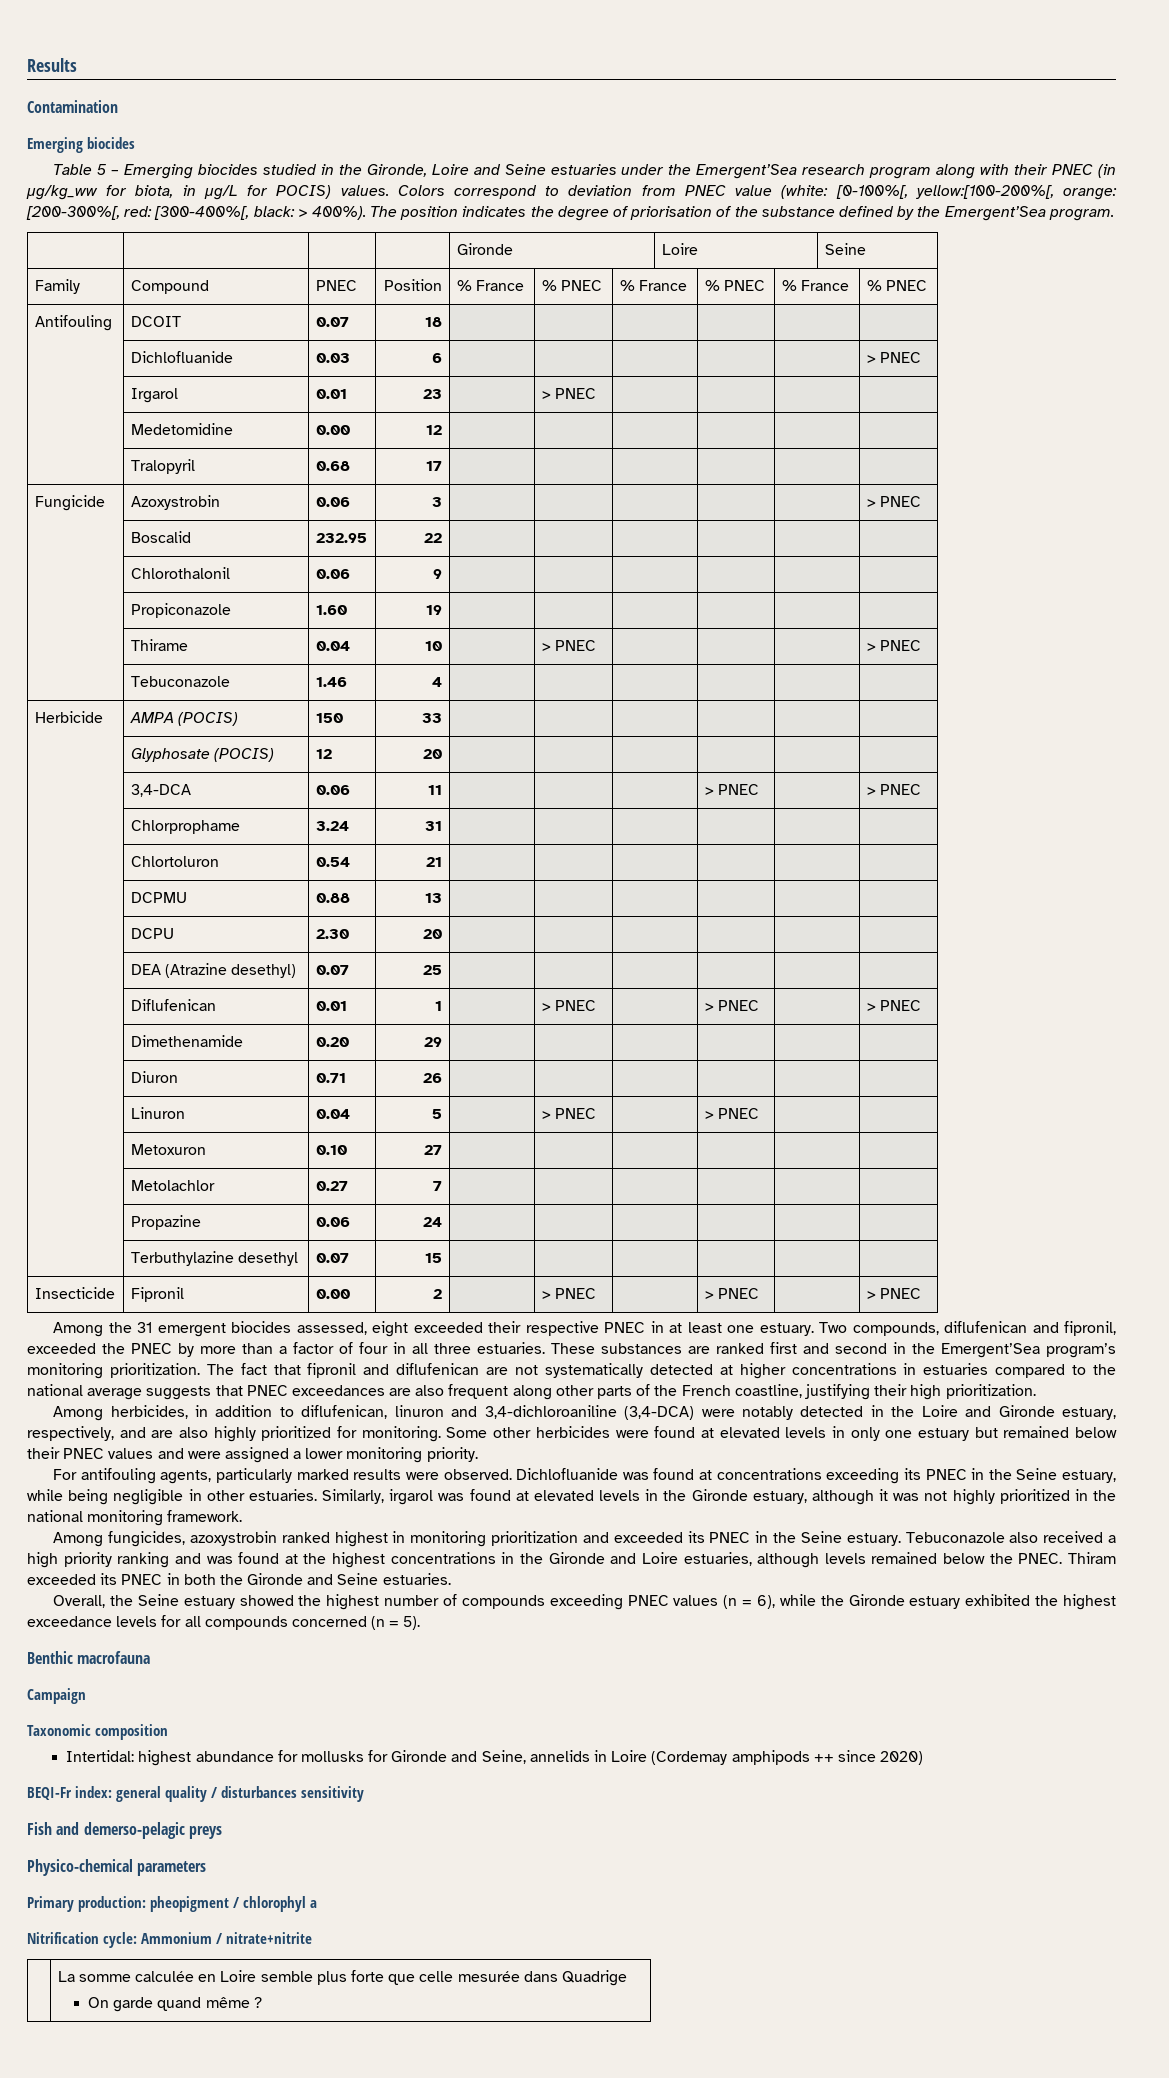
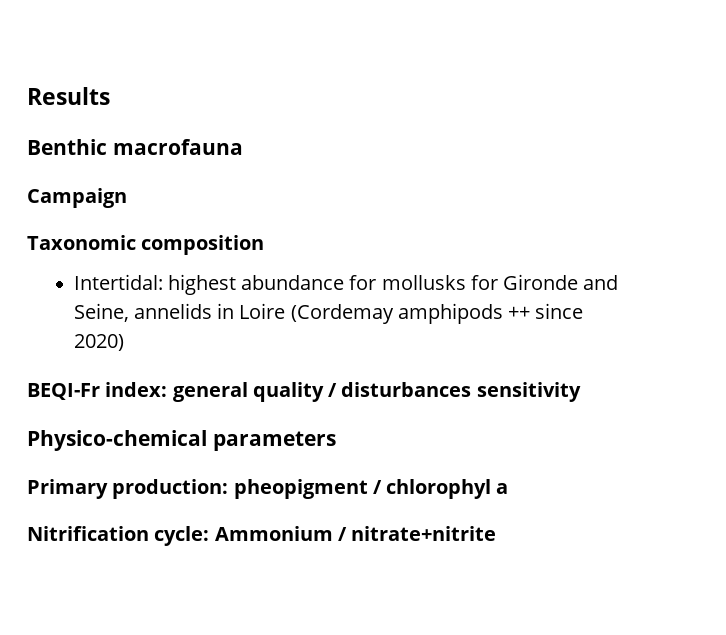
- Contamination
- Emerging biocides
- Table 5 – Emerging biocides studied in the Gironde, Loire and Seine estuaries under the Emergent’Sea research program along with their PNEC (in μg/kg_ww for biota, in μg/L for POCIS) values. Colors correspond to deviation from PNEC value (white: [0-100%[, yellow:[100-200%[, orange: [200-300%[, red: [300-400%[, black: > 400%). The position indicates the degree of priorisation of the substance defined by the Emergent’Sea program.
- | | | | Gironde | Loire | Seine
- Family | Compound | PNEC | Position | % France | % PNEC | % France | % PNEC | % France | % PNEC
- Antifouling | DCOIT | 0.07 | 18 | | | | | |
- | Dichlofluanide | 0.03 | 6 | | | | | | > PNEC
- | Irgarol | 0.01 | 23 | | > PNEC | | | |
- | Medetomidine | 0.00 | 12 | | | | | |
- | Tralopyril | 0.68 | 17 | | | | | |
- Fungicide | Azoxystrobin | 0.06 | 3 | | | | | | > PNEC
- | Boscalid | 232.95 | 22 | | | | | |
- | Chlorothalonil | 0.06 | 9 | | | | | |
- | Propiconazole | 1.60 | 19 | | | | | |
- | Thirame | 0.04 | 10 | | > PNEC | | | | > PNEC
- | Tebuconazole | 1.46 | 4 | | | | | |
- Herbicide | AMPA (POCIS) | 150 | 33 | | | | | |
- | Glyphosate (POCIS) | 12 | 20 | | | | | |
- | 3,4-DCA | 0.06 | 11 | | | | > PNEC | | > PNEC
- | Chlorprophame | 3.24 | 31 | | | | | |
- | Chlortoluron | 0.54 | 21 | | | | | |
- | DCPMU | 0.88 | 13 | | | | | |
- | DCPU | 2.30 | 20 | | | | | |
- | DEA (Atrazine desethyl) | 0.07 | 25 | | | | | |
- | Diflufenican | 0.01 | 1 | | > PNEC | | > PNEC | | > PNEC
- | Dimethenamide | 0.20 | 29 | | | | | |
- | Diuron | 0.71 | 26 | | | | | |
- | Linuron | 0.04 | 5 | | > PNEC | | > PNEC | |
- | Metoxuron | 0.10 | 27 | | | | | |
- | Metolachlor | 0.27 | 7 | | | | | |
- | Propazine | 0.06 | 24 | | | | | |
- | Terbuthylazine desethyl | 0.07 | 15 | | | | | |
- Insecticide | Fipronil | 0.00 | 2 | | > PNEC | | > PNEC | | > PNEC
- Among the 31 emergent biocides assessed, eight exceeded their respective PNEC in at least one estuary. Two compounds, diflufenican and fipronil, exceeded the PNEC by more than a factor of four in all three estuaries. These substances are ranked first and second in the Emergent’Sea program’s monitoring prioritization. The fact that fipronil and diflufenican are not systematically detected at higher concentrations in estuaries compared to the national average suggests that PNEC exceedances are also frequent along other parts of the French coastline, justifying their high prioritization.
- Among herbicides, in addition to diflufenican, linuron and 3,4-dichloroaniline (3,4-DCA) were notably detected in the Loire and Gironde estuary, respectively, and are also highly prioritized for monitoring. Some other herbicides were found at elevated levels in only one estuary but remained below their PNEC values and were assigned a lower monitoring priority.
- For antifouling agents, particularly marked results were observed. Dichlofluanide was found at concentrations exceeding its PNEC in the Seine estuary, while being negligible in other estuaries. Similarly, irgarol was found at elevated levels in the Gironde estuary, although it was not highly prioritized in the national monitoring framework.
- Among fungicides, azoxystrobin ranked highest in monitoring prioritization and exceeded its PNEC in the Seine estuary. Tebuconazole also received a high priority ranking and was found at the highest concentrations in the Gironde and Loire estuaries, although levels remained below the PNEC. Thiram exceeded its PNEC in both the Gironde and Seine estuaries.
- Overall, the Seine estuary showed the highest number of compounds exceeding PNEC values (n = 6), while the Gironde estuary exhibited the highest exceedance levels for all compounds concerned (n = 5).
- Fish and demerso-pelagic preys
- | La somme calculée en Loire semble plus forte que celle mesurée dans Quadrige
- On garde quand même ?

